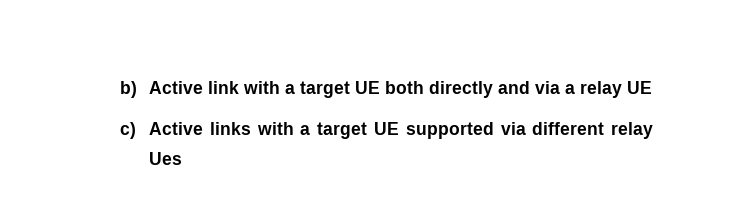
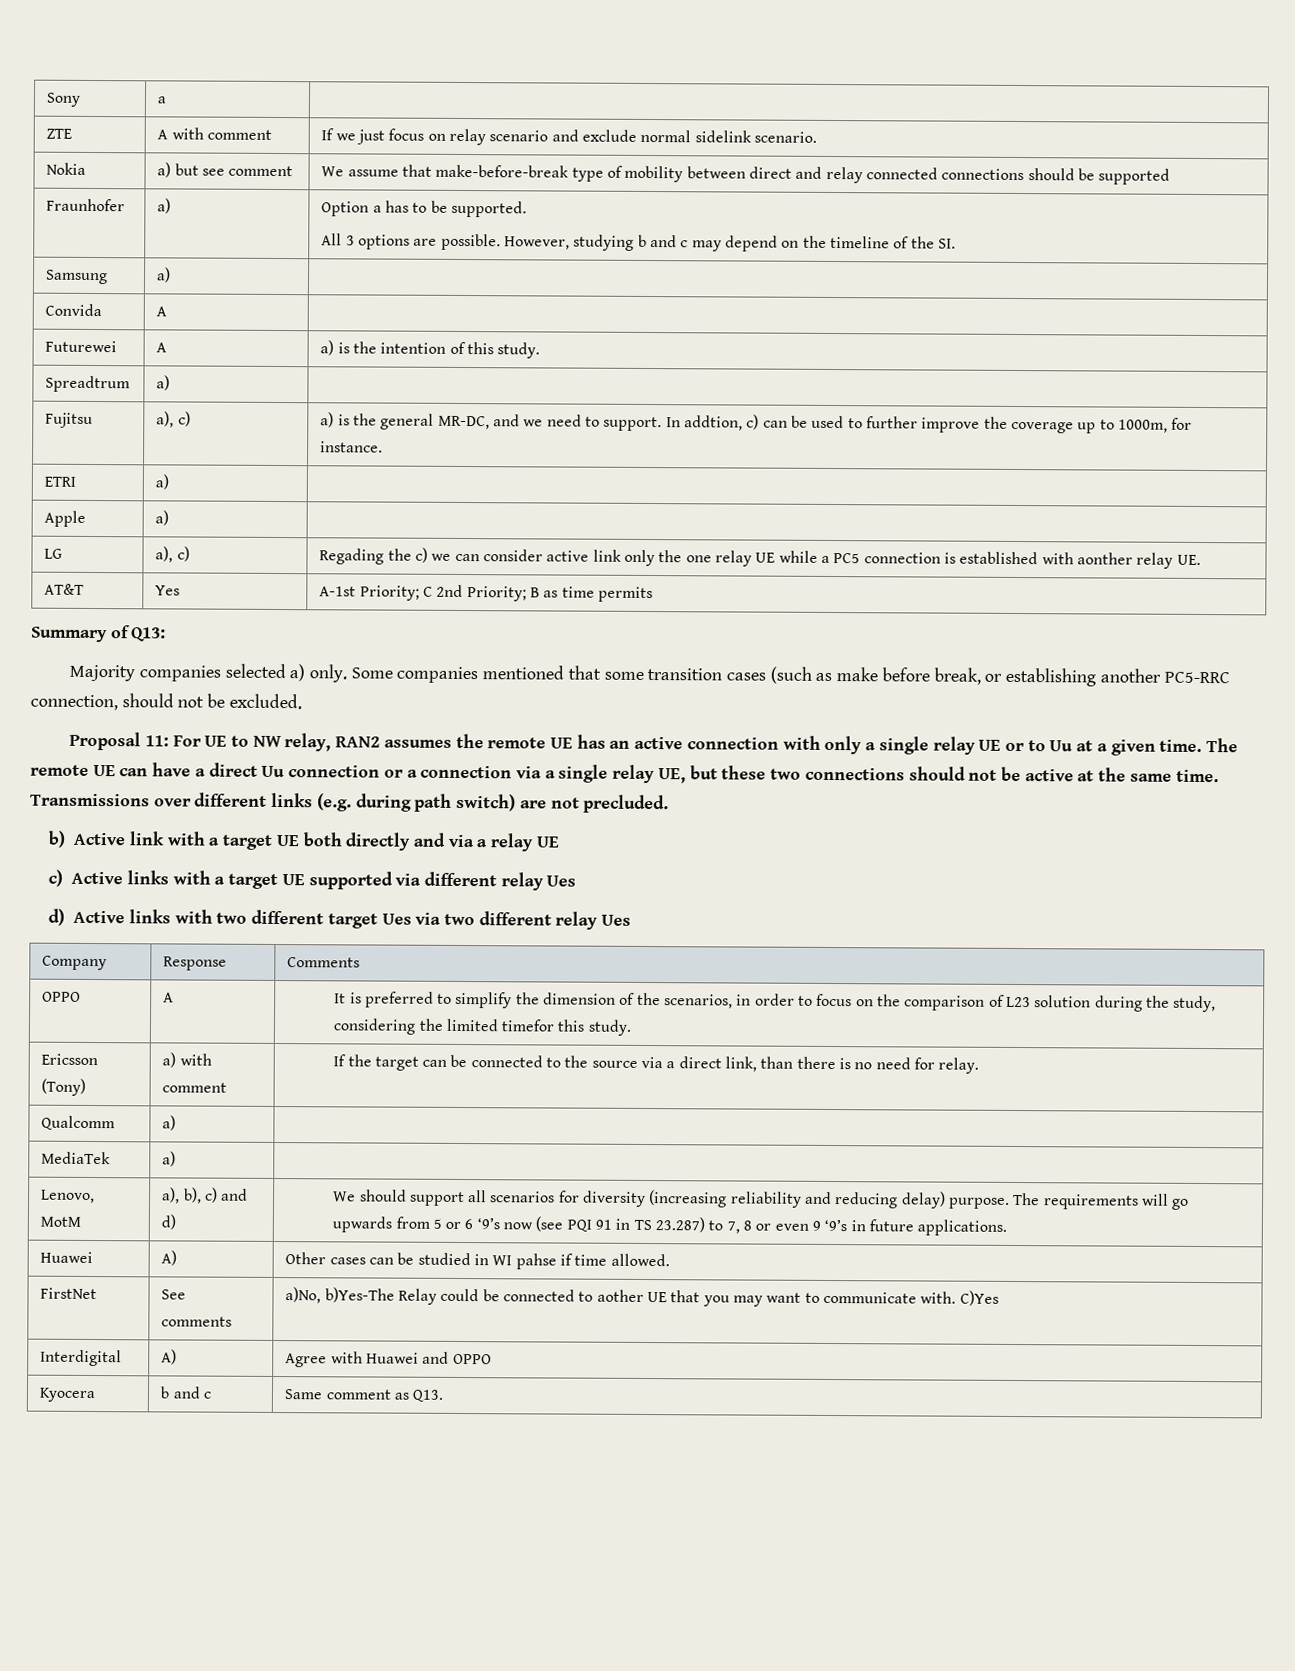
+ Sony | a |
+ ZTE | A with comment | If we just focus on relay scenario and exclude normal sidelink scenario.
+ Nokia | a) but see comment | We assume that make-before-break type of mobility between direct and relay connected connections should be supported
+ Fraunhofer | a) | Option a has to be supported.
+ All 3 options are possible. However, studying b and c may depend on the timeline of the SI.
+ Samsung | a) |
+ Convida | A |
+ Futurewei | A | a) is the intention of this study.
+ Spreadtrum | a) |
+ Fujitsu | a), c) | a) is the general MR-DC, and we need to support. In addtion, c) can be used to further improve the coverage up to 1000m, for instance.
+ ETRI | a) |
+ Apple | a) |
+ LG | a), c) | Regading the c) we can consider active link only the one relay UE while a PC5 connection is established with aonther relay UE.
+ AT&T | Yes | A-1st Priority; C 2nd Priority; B as time permits
+ Summary of Q13:
+ Majority companies selected a) only. Some companies mentioned that some transition cases (such as make before break, or establishing another PC5-RRC connection, should not be excluded.
+ Proposal 11: For UE to NW relay, RAN2 assumes the remote UE has an active connection with only a single relay UE or to Uu at a given time. The remote UE can have a direct Uu connection or a connection via a single relay UE, but these two connections should not be active at the same time. Transmissions over different links (e.g. during path switch) are not precluded.
+ d) Active links with two different target Ues via two different relay Ues
+ Company | Response | Comments
+ OPPO | A | It is preferred to simplify the dimension of the scenarios, in order to focus on the comparison of L23 solution during the study, considering the limited timefor this study.
+ Ericsson (Tony) | a) with comment | If the target can be connected to the source via a direct link, than there is no need for relay.
+ Qualcomm | a) |
+ MediaTek | a) |
+ Lenovo, MotM | a), b), c) and d) | We should support all scenarios for diversity (increasing reliability and reducing delay) purpose. The requirements will go upwards from 5 or 6 ‘9’s now (see PQI 91 in TS 23.287) to 7, 8 or even 9 ‘9’s in future applications.
+ Huawei | A) | Other cases can be studied in WI pahse if time allowed.
+ FirstNet | See comments | a)No, b)Yes-The Relay could be connected to aother UE that you may want to communicate with. C)Yes
+ Interdigital | A) | Agree with Huawei and OPPO
+ Kyocera | b and c | Same comment as Q13.

